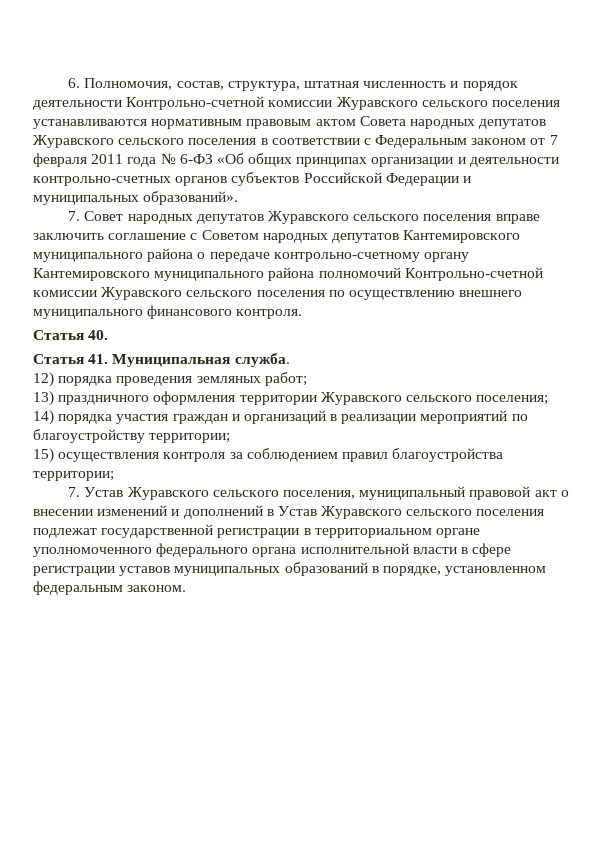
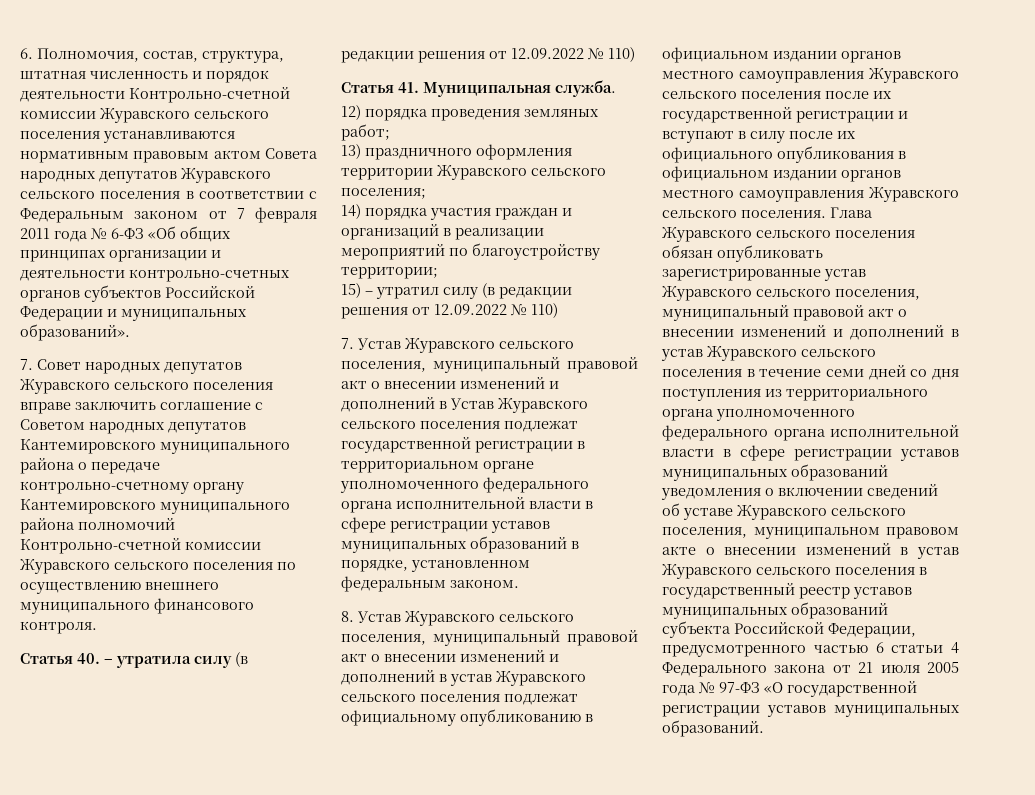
- Статья 40.
+ Статья 40. – утратила силу (в редакции решения от 12.09.2022 № 110)
- 15) осуществления контроля за соблюдением правил благоустройства территории;
+ 15) – утратил силу (в редакции решения от 12.09.2022 № 110)
+ 8. Устав Журавского сельского поселения, муниципальный правовой акт о внесении изменений и дополнений в устав Журавского сельского поселения подлежат официальному опубликованию в официальном издании органов местного самоуправления Журавского сельского поселения после их государственной регистрации и вступают в силу после их официального опубликования в официальном издании органов местного самоуправления Журавского сельского поселения. Глава Журавского сельского поселения обязан опубликовать зарегистрированные устав Журавского сельского поселения, муниципальный правовой акт о внесении изменений и дополнений в устав Журавского сельского поселения в течение семи дней со дня поступления из территориального органа уполномоченного федерального органа исполнительной власти в сфере регистрации уставов муниципальных образований уведомления о включении сведений об уставе Журавского сельского поселения, муниципальном правовом акте о внесении изменений в устав Журавского сельского поселения в государственный реестр уставов муниципальных образований субъекта Российской Федерации, предусмотренного частью 6 статьи 4 Федерального закона от 21 июля 2005 года № 97-ФЗ «О государственной регистрации уставов муниципальных образований.

